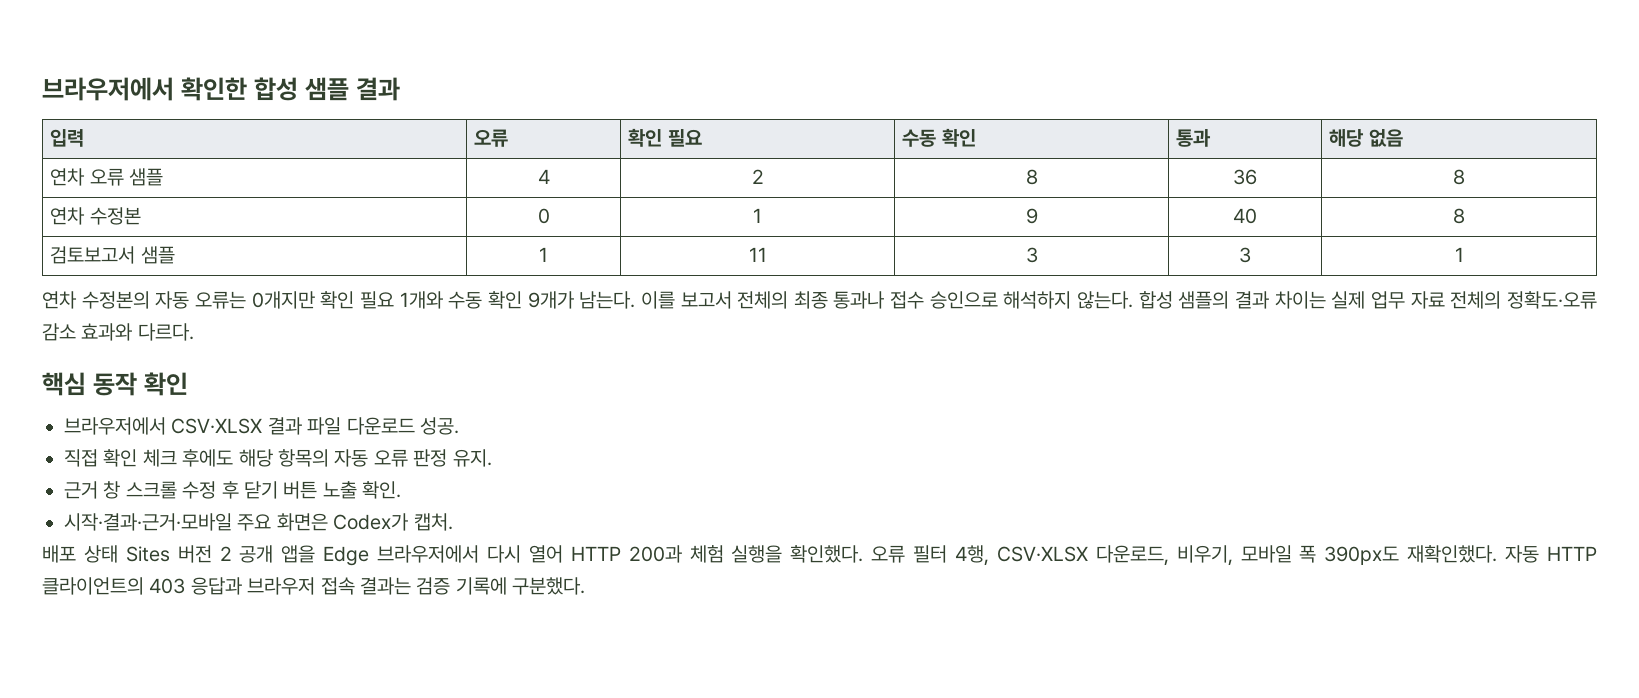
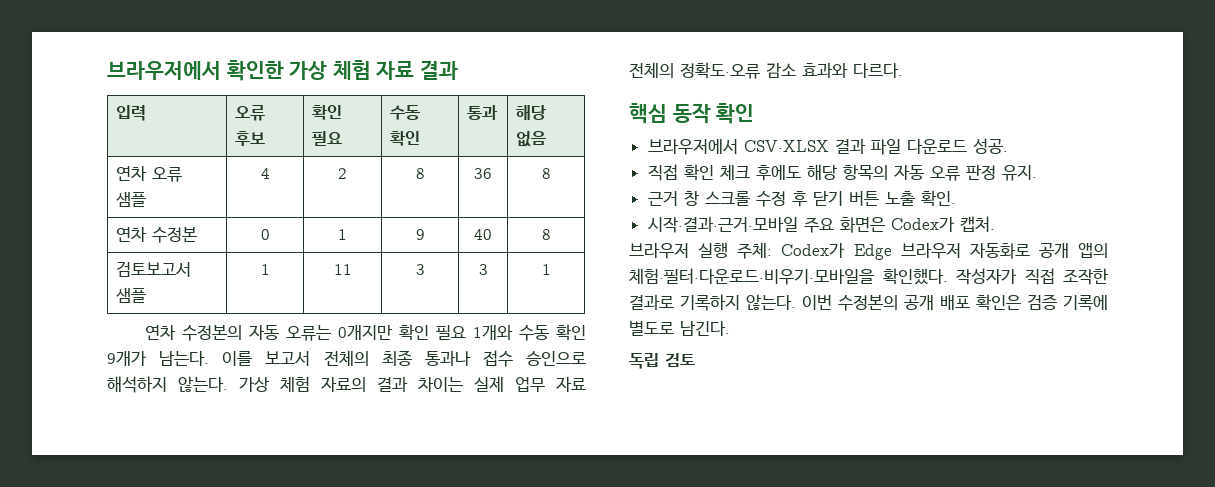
- 브라우저에서 확인한 합성 샘플 결과
+ 브라우저에서 확인한 가상 체험 자료 결과
- 입력 | 오류 | 확인 필요 | 수동 확인 | 통과 | 해당 없음
+ 입력 | 오류 후보 | 확인 필요 | 수동 확인 | 통과 | 해당 없음
- 합성 샘플의 결과 차이는 실제 업무 자료 전체의 정확도·오류 감소 효과와 다르다.
+ 가상 체험 자료의 결과 차이는 실제 업무 자료 전체의 정확도·오류 감소 효과와 다르다.
- 배포 상태 Sites 버전 2 공개 앱을 Edge 브라우저에서 다시 열어 HTTP 200과 체험 실행을 확인했다. 오류 필터 4행, CSV·XLSX 다운로드, 비우기, 모바일 폭 390px도 재확인했다. 자동 HTTP 클라이언트의 403 응답과 브라우저 접속 결과는 검증 기록에 구분했다.
+ 브라우저 실행 주체: Codex가 Edge 브라우저 자동화로 공개 앱의 체험·필터·다운로드·비우기·모바일을 확인했다. 작성자가 직접 조작한 결과로 기록하지 않는다. 이번 수정본의 공개 배포 확인은 검증 기록에 별도로 남긴다.
+ 독립 검토

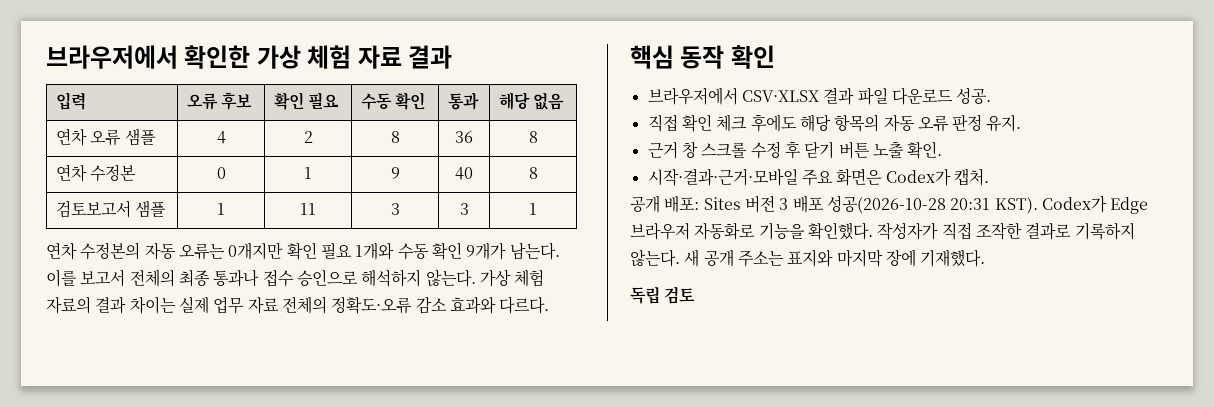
- 브라우저 실행 주체: Codex가 Edge 브라우저 자동화로 공개 앱의 체험·필터·다운로드·비우기·모바일을 확인했다.
+ 공개 배포: Sites 버전 3 배포 성공(2026-10-28 20:31 KST). Codex가 Edge 브라우저 자동화로 기능을 확인했다.
- 이번 수정본의 공개 배포 확인은 검증 기록에 별도로 남긴다.
+ 새 공개 주소는 표지와 마지막 장에 기재했다.

